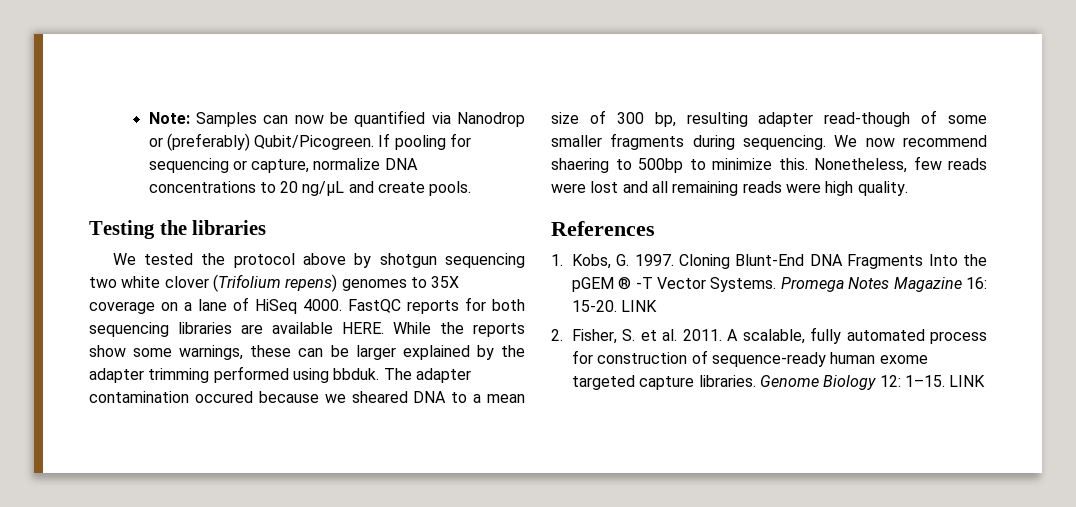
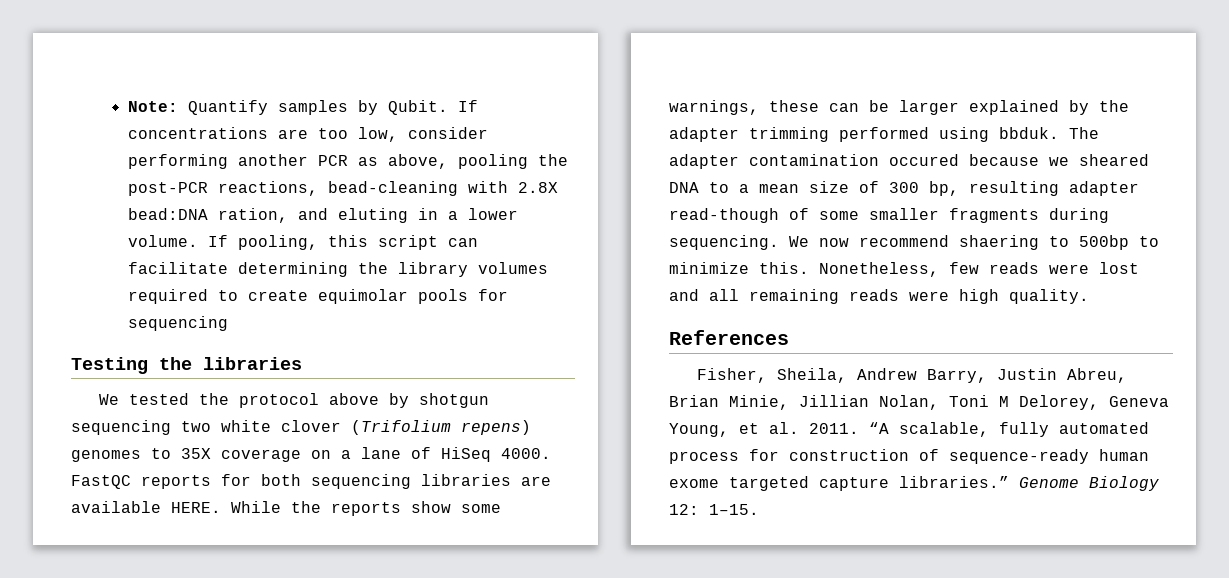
- Note: Samples can now be quantified via Nanodrop or (preferably) Qubit/Picogreen. If pooling for sequencing or capture, normalize DNA concentrations to 20 ng/μL and create pools.
+ Note: Quantify samples by Qubit. If concentrations are too low, consider performing another PCR as above, pooling the post-PCR reactions, bead-cleaning with 2.8X bead:DNA ration, and eluting in a lower volume. If pooling, this script can facilitate determining the library volumes required to create equimolar pools for sequencing
- 1. Kobs, G. 1997. Cloning Blunt-End DNA Fragments Into the pGEM ® -T Vector Systems. Promega Notes Magazine 16: 15-20. LINK
- 2. Fisher, S. et al. 2011.
+ Fisher, Sheila, Andrew Barry, Justin Abreu, Brian Minie, Jillian Nolan, Toni M Delorey, Geneva Young, et al. 2011.
- A scalable, fully automated process for construction of sequence-ready human exome targeted capture libraries.
+ “A scalable, fully automated process for construction of sequence-ready human exome targeted capture libraries.”
- Genome Biology 12: 1–15. LINK
+ Genome Biology 12: 1–15.

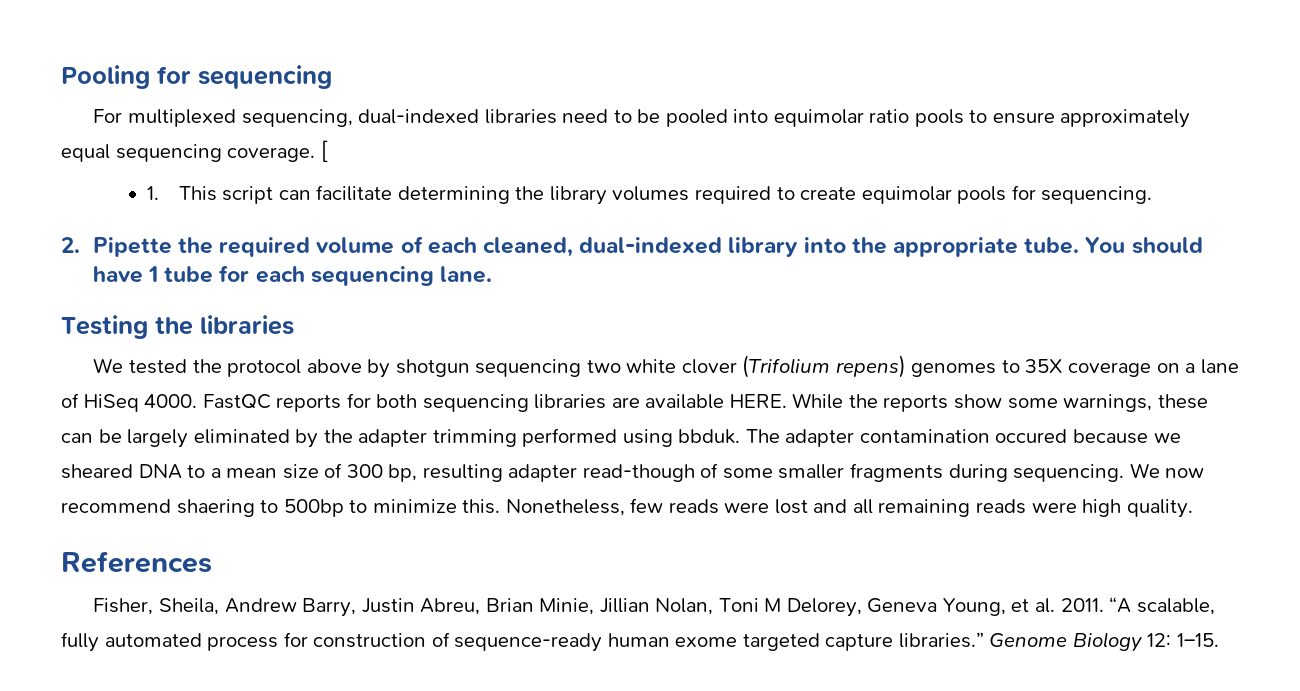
- Note: Quantify samples by Qubit. If concentrations are too low, consider performing another PCR as above, pooling the post-PCR reactions, bead-cleaning with 2.8X bead:DNA ration, and eluting in a lower volume. If pooling, this script can facilitate determining the library volumes required to create equimolar pools for sequencing
+ Pooling for sequencing
+ For multiplexed sequencing, dual-indexed libraries need to be pooled into equimolar ratio pools to ensure approximately equal sequencing coverage. [
+ 1. This script can facilitate determining the library volumes required to create equimolar pools for sequencing.
+ 2. Pipette the required volume of each cleaned, dual-indexed library into the appropriate tube. You should have 1 tube for each sequencing lane.
- While the reports show some warnings, these can be larger explained by the adapter trimming performed using bbduk.
+ While the reports show some warnings, these can be largely eliminated by the adapter trimming performed using bbduk.

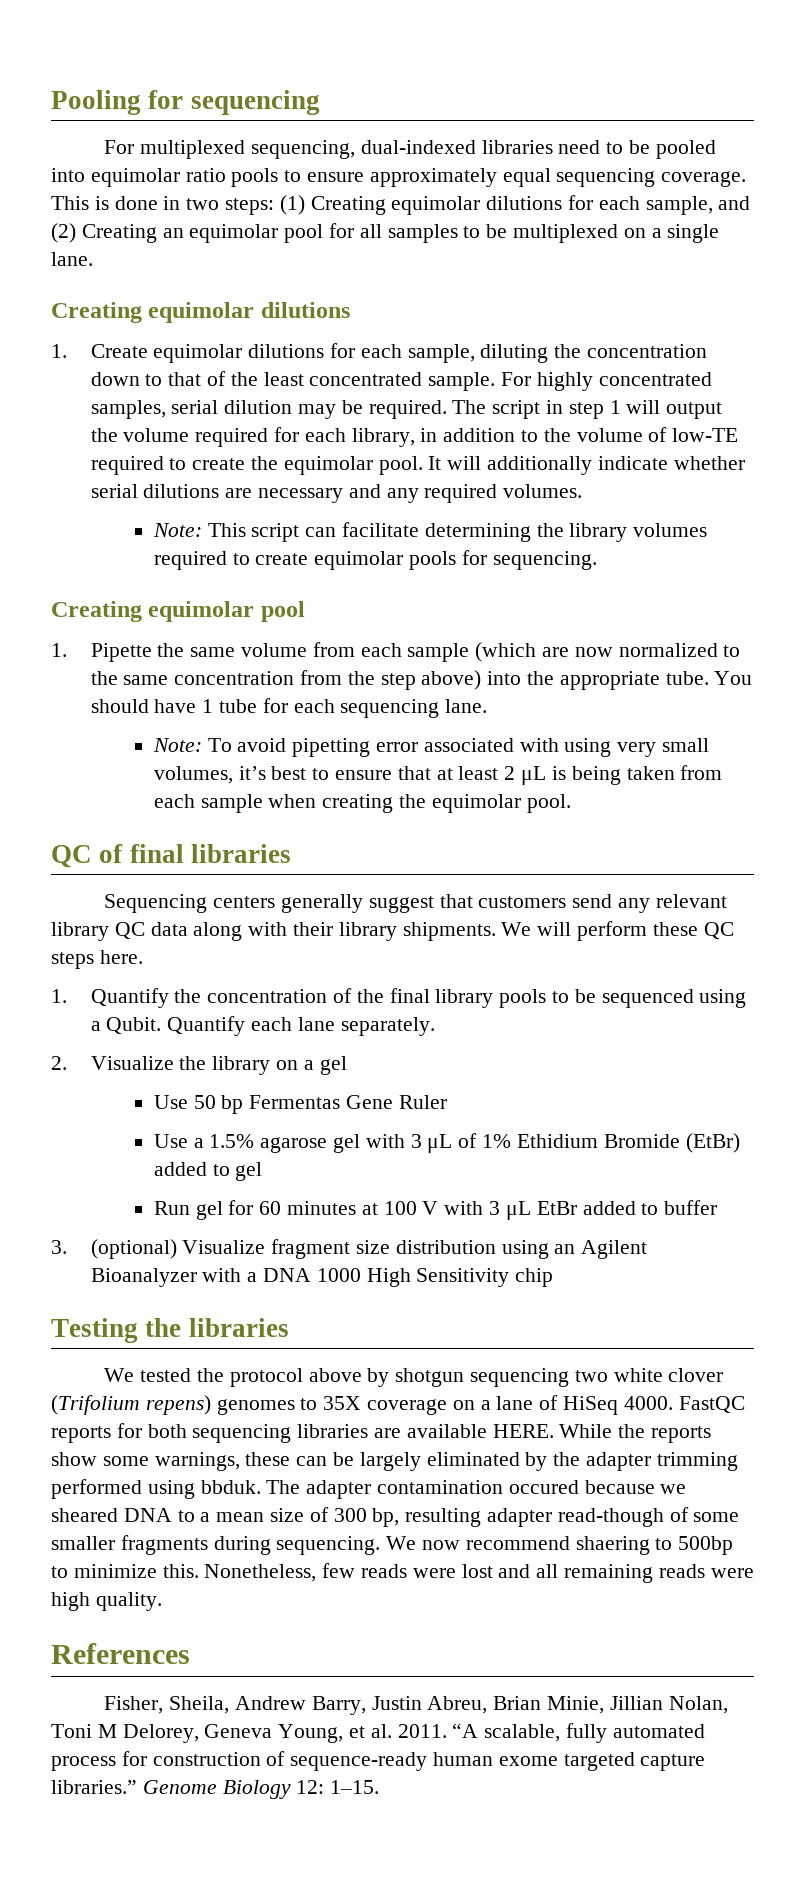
- [
- 1. This script can facilitate determining the library volumes required to create equimolar pools for sequencing.
+ This is done in two steps: (1) Creating equimolar dilutions for each sample, and (2) Creating an equimolar pool for all samples to be multiplexed on a single lane.
+ Creating equimolar dilutions
+ 1. Create equimolar dilutions for each sample, diluting the concentration down to that of the least concentrated sample. For highly concentrated samples, serial dilution may be required. The script in step 1 will output the volume required for each library, in addition to the volume of low-TE required to create the equimolar pool. It will additionally indicate whether serial dilutions are necessary and any required volumes.
+ Note: This script can facilitate determining the library volumes required to create equimolar pools for sequencing.
- 2. Pipette the required volume of each cleaned, dual-indexed library into the appropriate tube.
+ Creating equimolar pool
+ 1. Pipette the same volume from each sample (which are now normalized to the same concentration from the step above) into the appropriate tube.
+ Note: To avoid pipetting error associated with using very small volumes, it’s best to ensure that at least 2 μL is being taken from each sample when creating the equimolar pool.
+ QC of final libraries
+ Sequencing centers generally suggest that customers send any relevant library QC data along with their library shipments. We will perform these QC steps here.
+ 1. Quantify the concentration of the final library pools to be sequenced using a Qubit. Quantify each lane separately.
+ 2. Visualize the library on a gel
+ Use 50 bp Fermentas Gene Ruler
+ Use a 1.5% agarose gel with 3 μL of 1% Ethidium Bromide (EtBr) added to gel
+ Run gel for 60 minutes at 100 V with 3 μL EtBr added to buffer
+ 3. (optional) Visualize fragment size distribution using an Agilent Bioanalyzer with a DNA 1000 High Sensitivity chip

